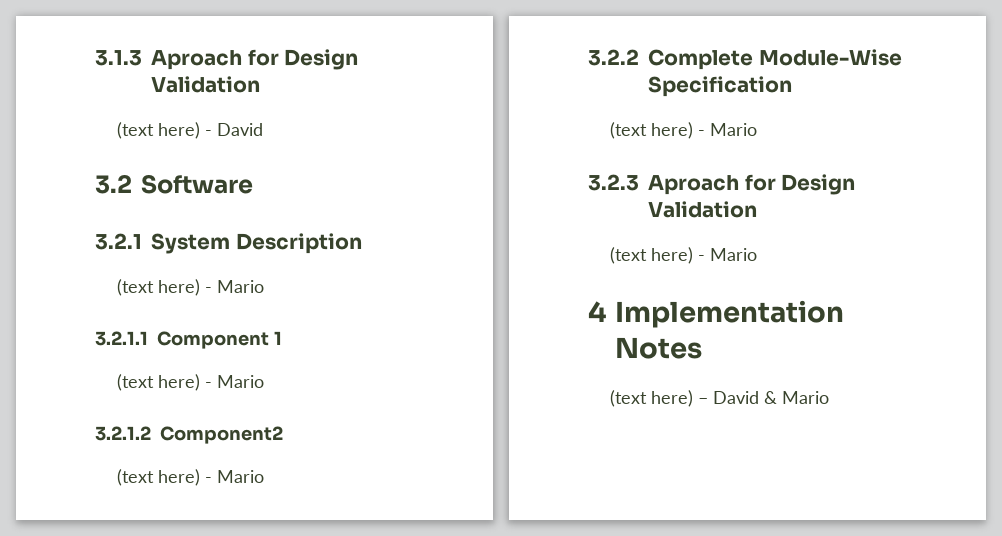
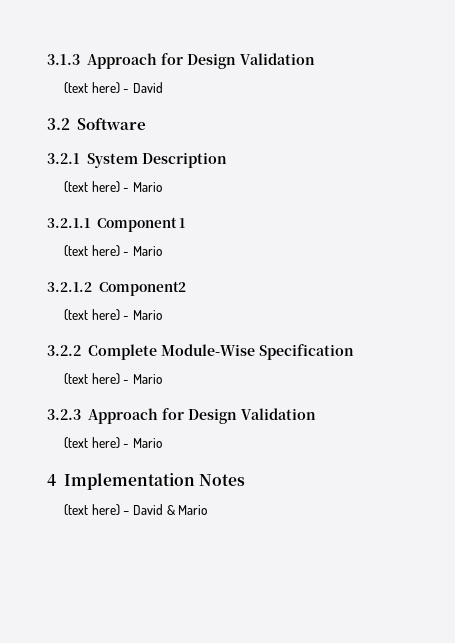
- 3.1.3 Aproach for Design Validation
+ 3.1.3 Approach for Design Validation
- 3.2.3 Aproach for Design Validation
+ 3.2.3 Approach for Design Validation

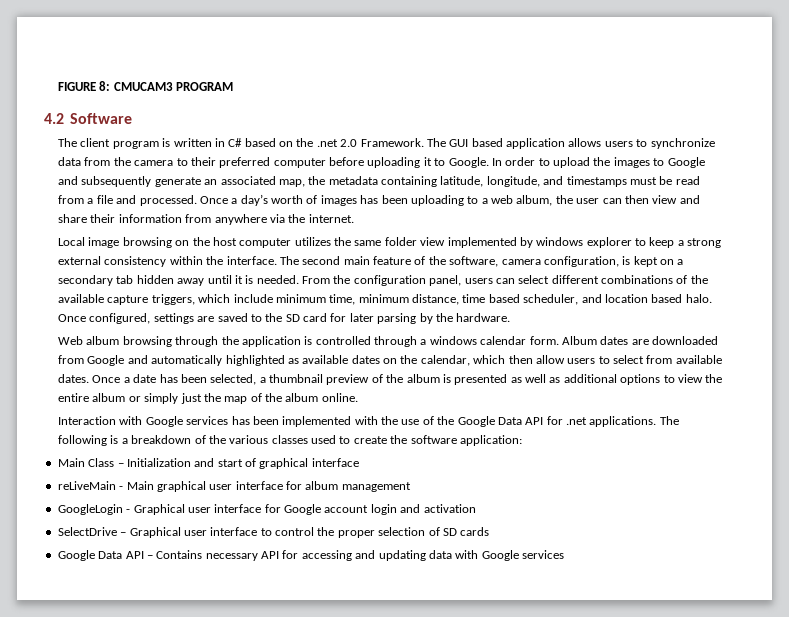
- 3.1.3 Approach for Design Validation
- (text here) - David
- 3.2 Software
- 3.2.1 System Description
- (text here) - Mario
- 3.2.1.1 Component 1
- (text here) - Mario
- 3.2.1.2 Component2
- (text here) - Mario
- 3.2.2 Complete Module-Wise Specification
- (text here) - Mario
- 3.2.3 Approach for Design Validation
- (text here) - Mario
- 4 Implementation Notes
- (text here) – David & Mario
+ FIGURE 8: CMUCAM3 PROGRAM
+ 4.2 Software
+ The client program is written in C# based on the .net 2.0 Framework. The GUI based application allows users to synchronize data from the camera to their preferred computer before uploading it to Google. In order to upload the images to Google and subsequently generate an associated map, the metadata containing latitude, longitude, and timestamps must be read from a file and processed. Once a day’s worth of images has been uploading to a web album, the user can then view and share their information from anywhere via the internet.
+ Local image browsing on the host computer utilizes the same folder view implemented by windows explorer to keep a strong external consistency within the interface. The second main feature of the software, camera configuration, is kept on a secondary tab hidden away until it is needed. From the configuration panel, users can select different combinations of the available capture triggers, which include minimum time, minimum distance, time based scheduler, and location based halo. Once configured, settings are saved to the SD card for later parsing by the hardware.
+ Web album browsing through the application is controlled through a windows calendar form. Album dates are downloaded from Google and automatically highlighted as available dates on the calendar, which then allow users to select from available dates. Once a date has been selected, a thumbnail preview of the album is presented as well as additional options to view the entire album or simply just the map of the album online.
+ Interaction with Google services has been implemented with the use of the Google Data API for .net applications. The following is a breakdown of the various classes used to create the software application:
+ Main Class – Initialization and start of graphical interface
+ reLiveMain - Main graphical user interface for album management
+ GoogleLogin - Graphical user interface for Google account login and activation
+ SelectDrive – Graphical user interface to control the proper selection of SD cards
+ Google Data API – Contains necessary API for accessing and updating data with Google services

